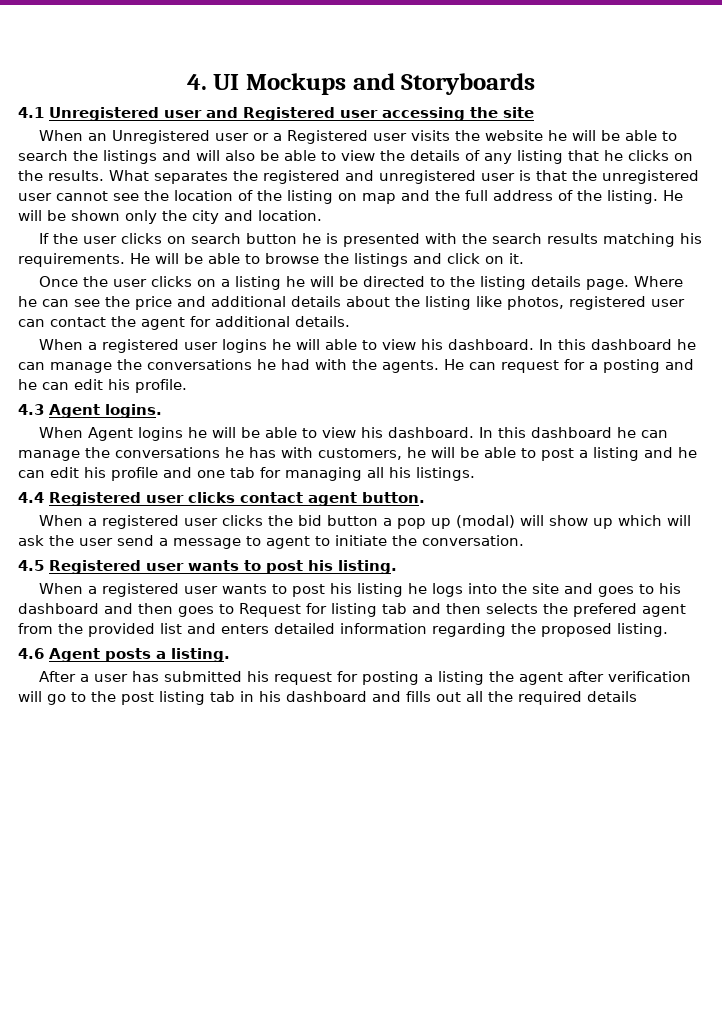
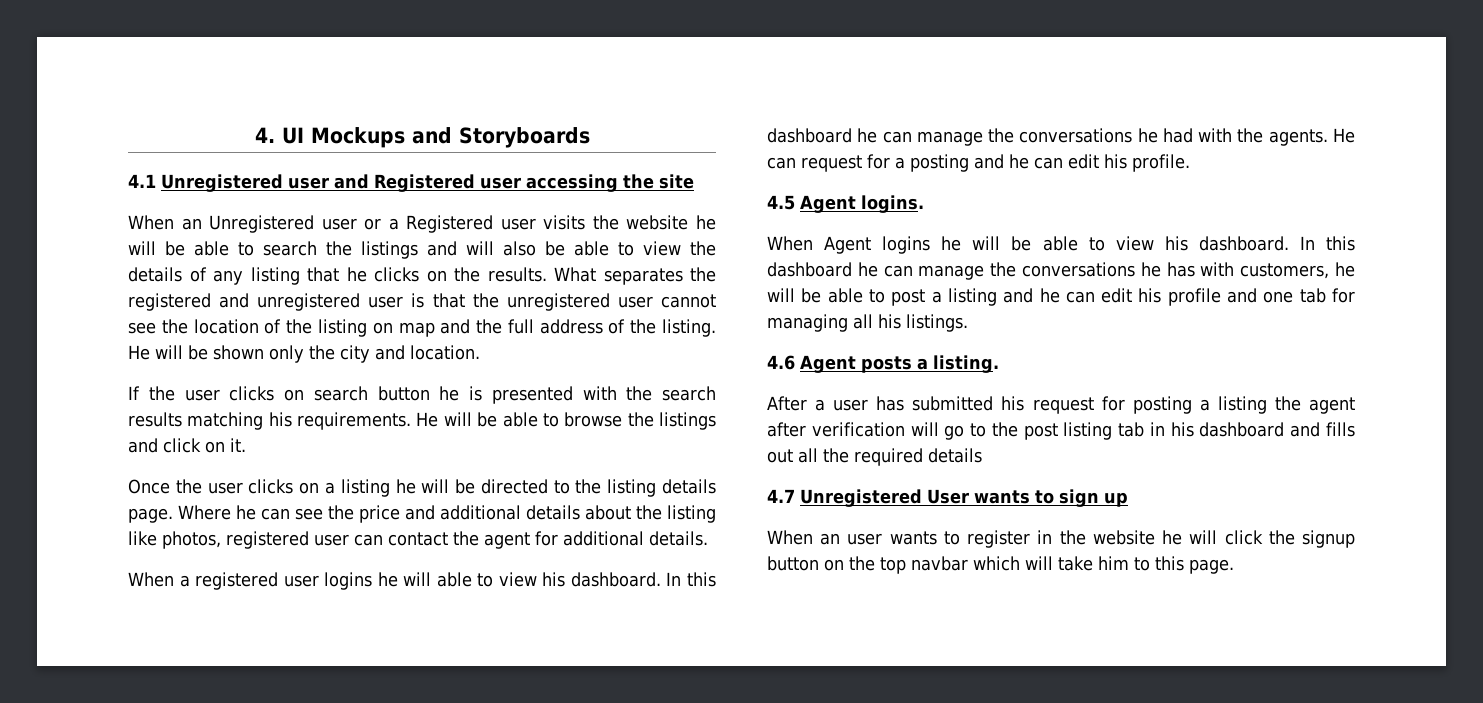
- 4.3 Agent logins.
+ 4.5 Agent logins.
- 4.4 Registered user clicks contact agent button.
- When a registered user clicks the bid button a pop up (modal) will show up which will ask the user send a message to agent to initiate the conversation.
- 4.5 Registered user wants to post his listing.
- When a registered user wants to post his listing he logs into the site and goes to his dashboard and then goes to Request for listing tab and then selects the prefered agent from the provided list and enters detailed information regarding the proposed listing.
+ 4.7 Unregistered User wants to sign up
+ When an user wants to register in the website he will click the signup button on the top navbar which will take him to this page.

